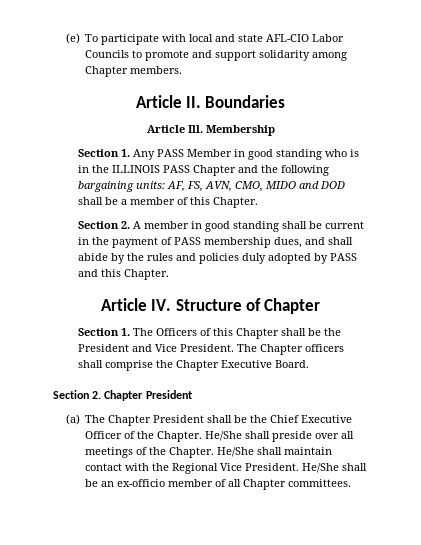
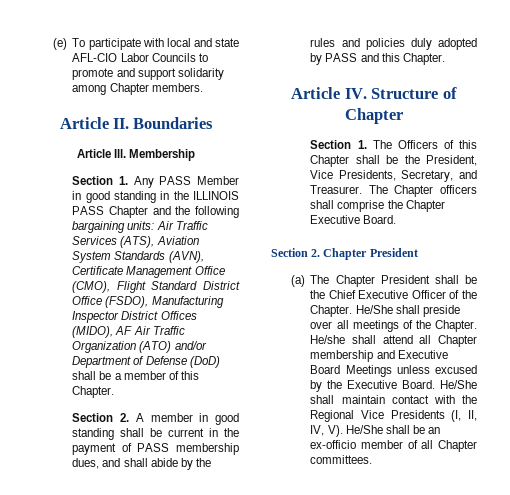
- Section 1. Any PASS Member in good standing who is in the ILLINOIS PASS Chapter and the following bargaining units: AF, FS, AVN, CMO, MIDO and DOD shall be a member of this Chapter.
+ Section 1. Any PASS Member in good standing in the ILLINOIS PASS Chapter and the following bargaining units: Air Traffic Services (ATS), Aviation System Standards (AVN), Certificate Management Office (CMO), Flight Standard District Office (FSDO), Manufacturing Inspector District Offices (MIDO), AF Air Traffic Organization (ATO) and/or Department of Defense (DoD) shall be a member of this Chapter.
- Section 1. The Officers of this Chapter shall be the President and Vice President.
+ Section 1. The Officers of this Chapter shall be the President, Vice Presidents, Secretary, and Treasurer.
+ He/she shall attend all Chapter membership and Executive Board Meetings unless excused by the Executive Board.
- He/She shall maintain contact with the Regional Vice President. He/She shall be an ex-officio member of all Chapter committees.
+ He/She shall maintain contact with the Regional Vice Presidents (I, II, IV, V). He/She shall be an ex-officio member of all Chapter committees.

